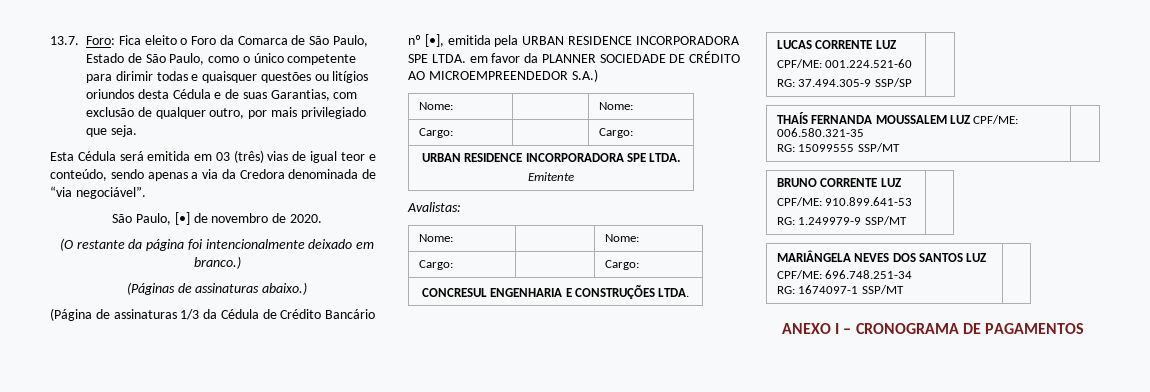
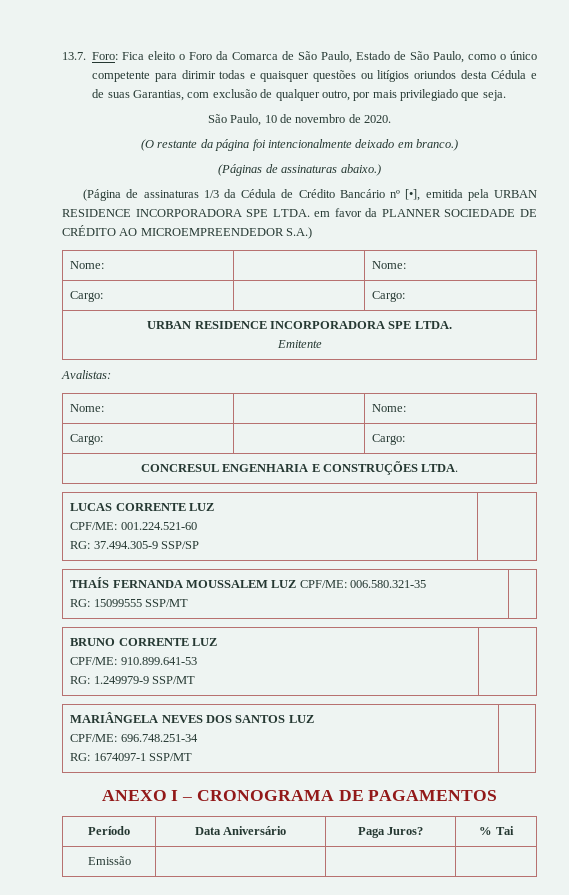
- Esta Cédula será emitida em 03 (três) vias de igual teor e conteúdo, sendo apenas a via da Credora denominada de “via negociável”.
- São Paulo, [•] de novembro de 2020.
+ São Paulo, 10 de novembro de 2020.
+ Período | Data Aniversário | Paga Juros? | % Tai
+ Emissão | | |

